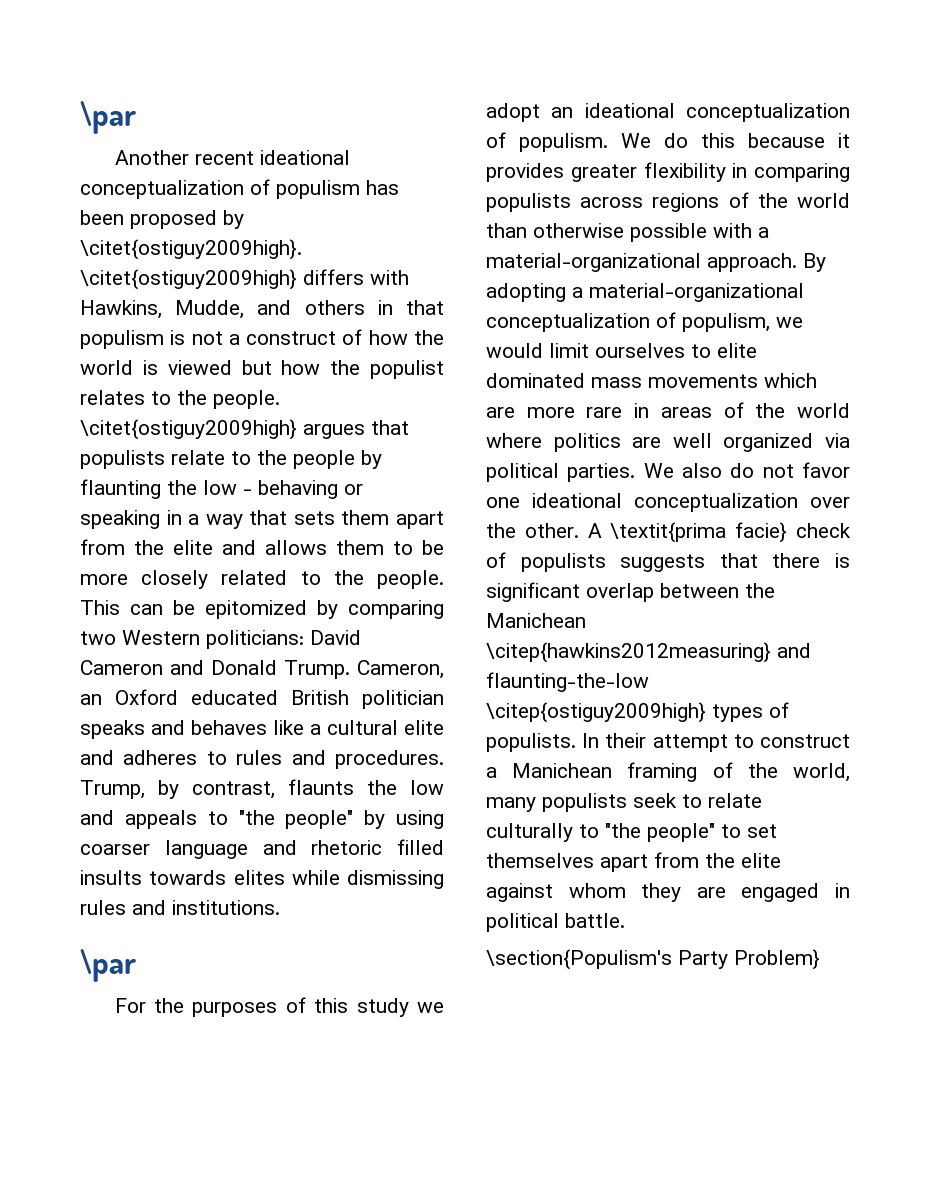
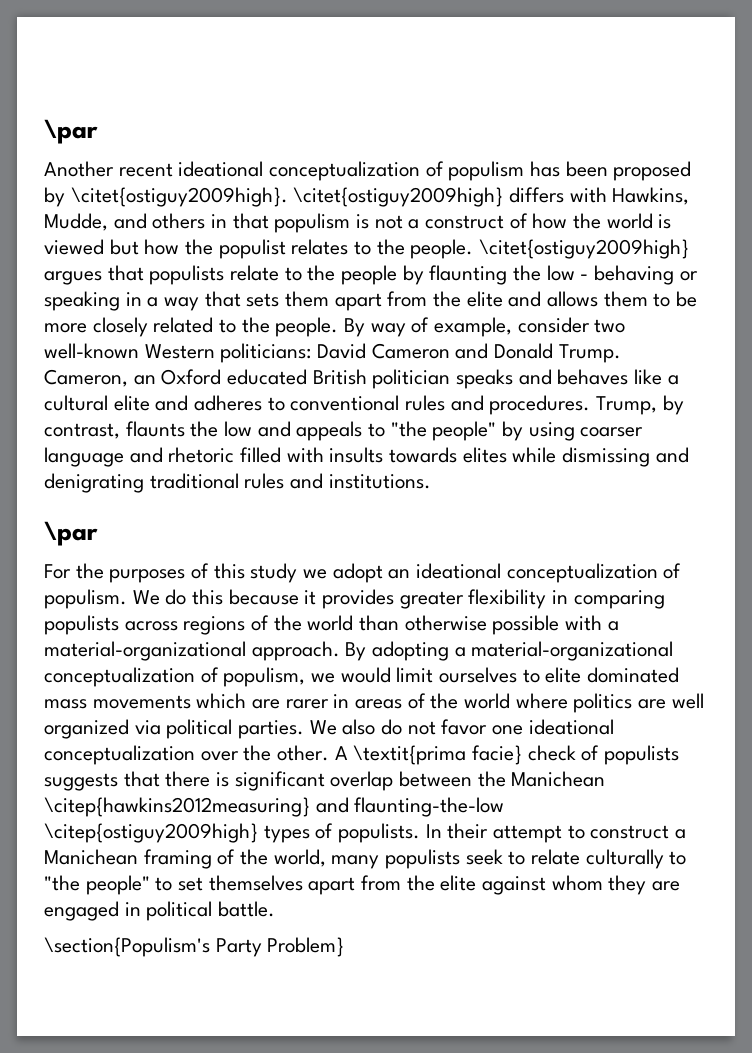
- This can be epitomized by comparing two Western politicians: David Cameron and Donald Trump.
+ By way of example, consider two well-known Western politicians: David Cameron and Donald Trump.
- Cameron, an Oxford educated British politician speaks and behaves like a cultural elite and adheres to rules and procedures.
+ Cameron, an Oxford educated British politician speaks and behaves like a cultural elite and adheres to conventional rules and procedures.
- Trump, by contrast, flaunts the low and appeals to "the people" by using coarser language and rhetoric filled insults towards elites while dismissing rules and institutions.
+ Trump, by contrast, flaunts the low and appeals to "the people" by using coarser language and rhetoric filled with insults towards elites while dismissing and denigrating traditional rules and institutions.
- By adopting a material-organizational conceptualization of populism, we would limit ourselves to elite dominated mass movements which are more rare in areas of the world where politics are well organized via political parties.
+ By adopting a material-organizational conceptualization of populism, we would limit ourselves to elite dominated mass movements which are rarer in areas of the world where politics are well organized via political parties.

